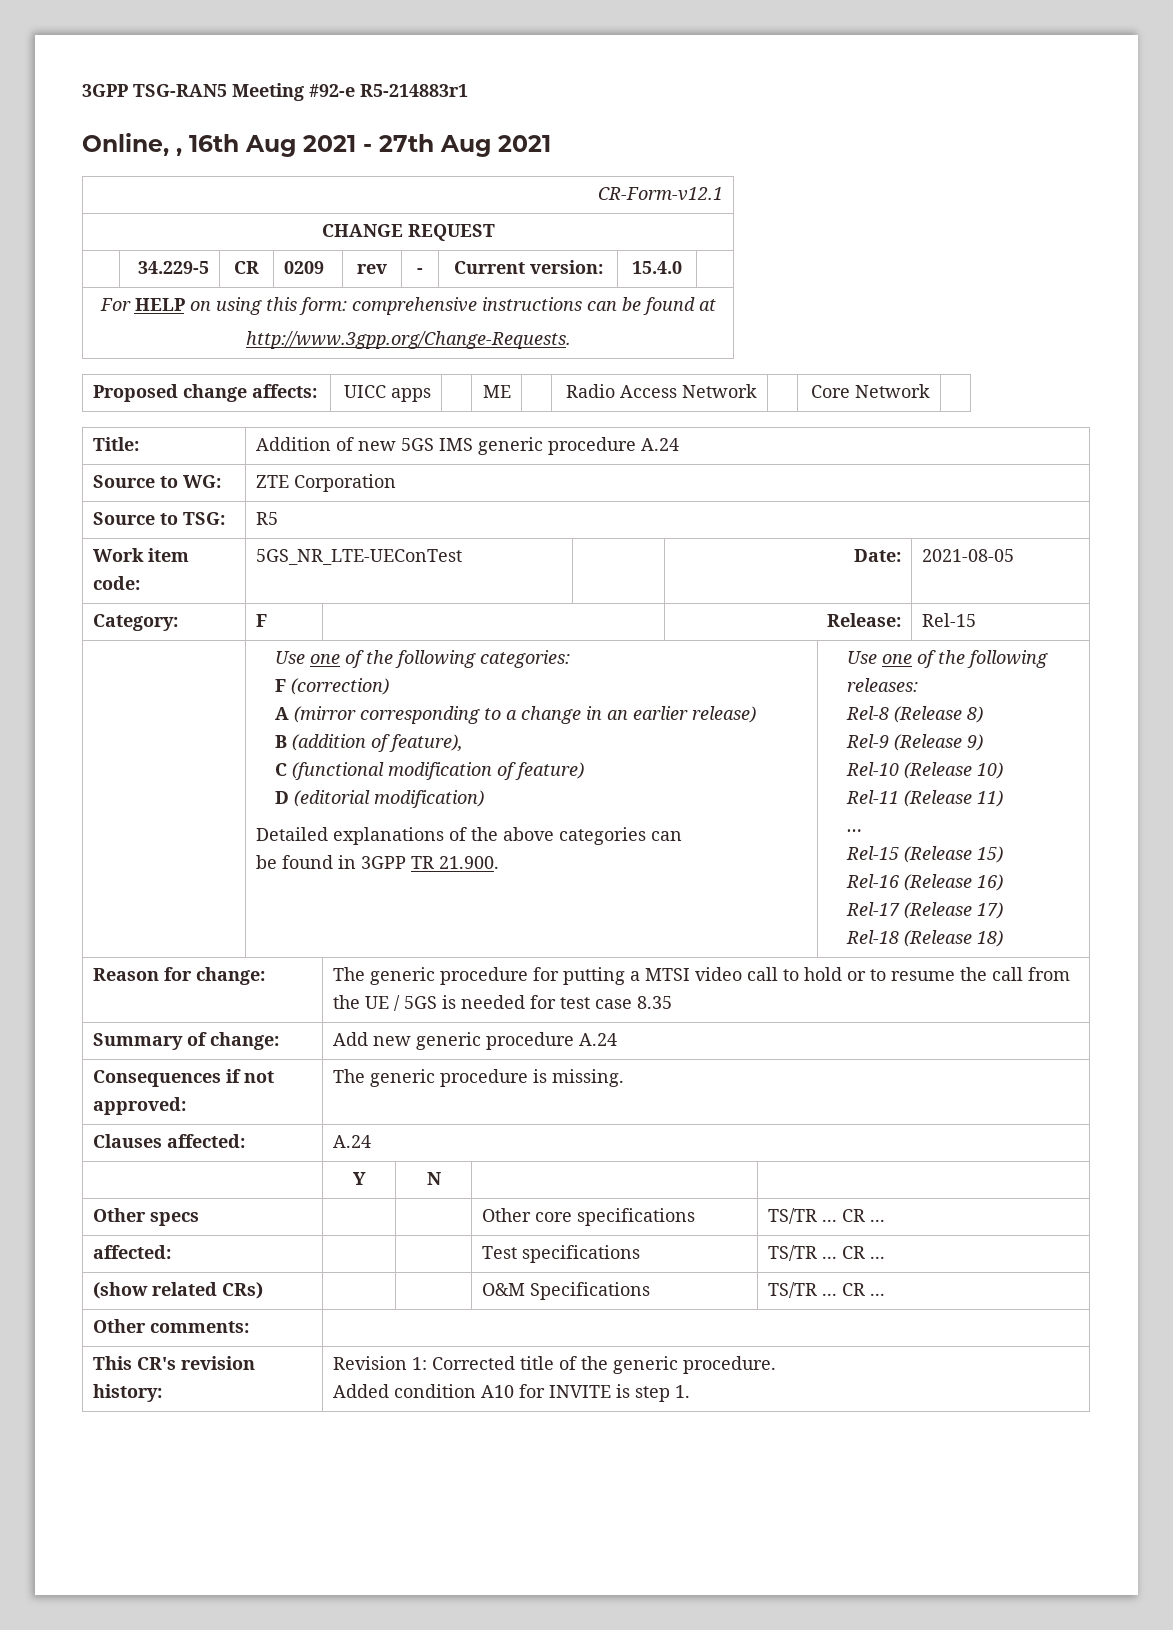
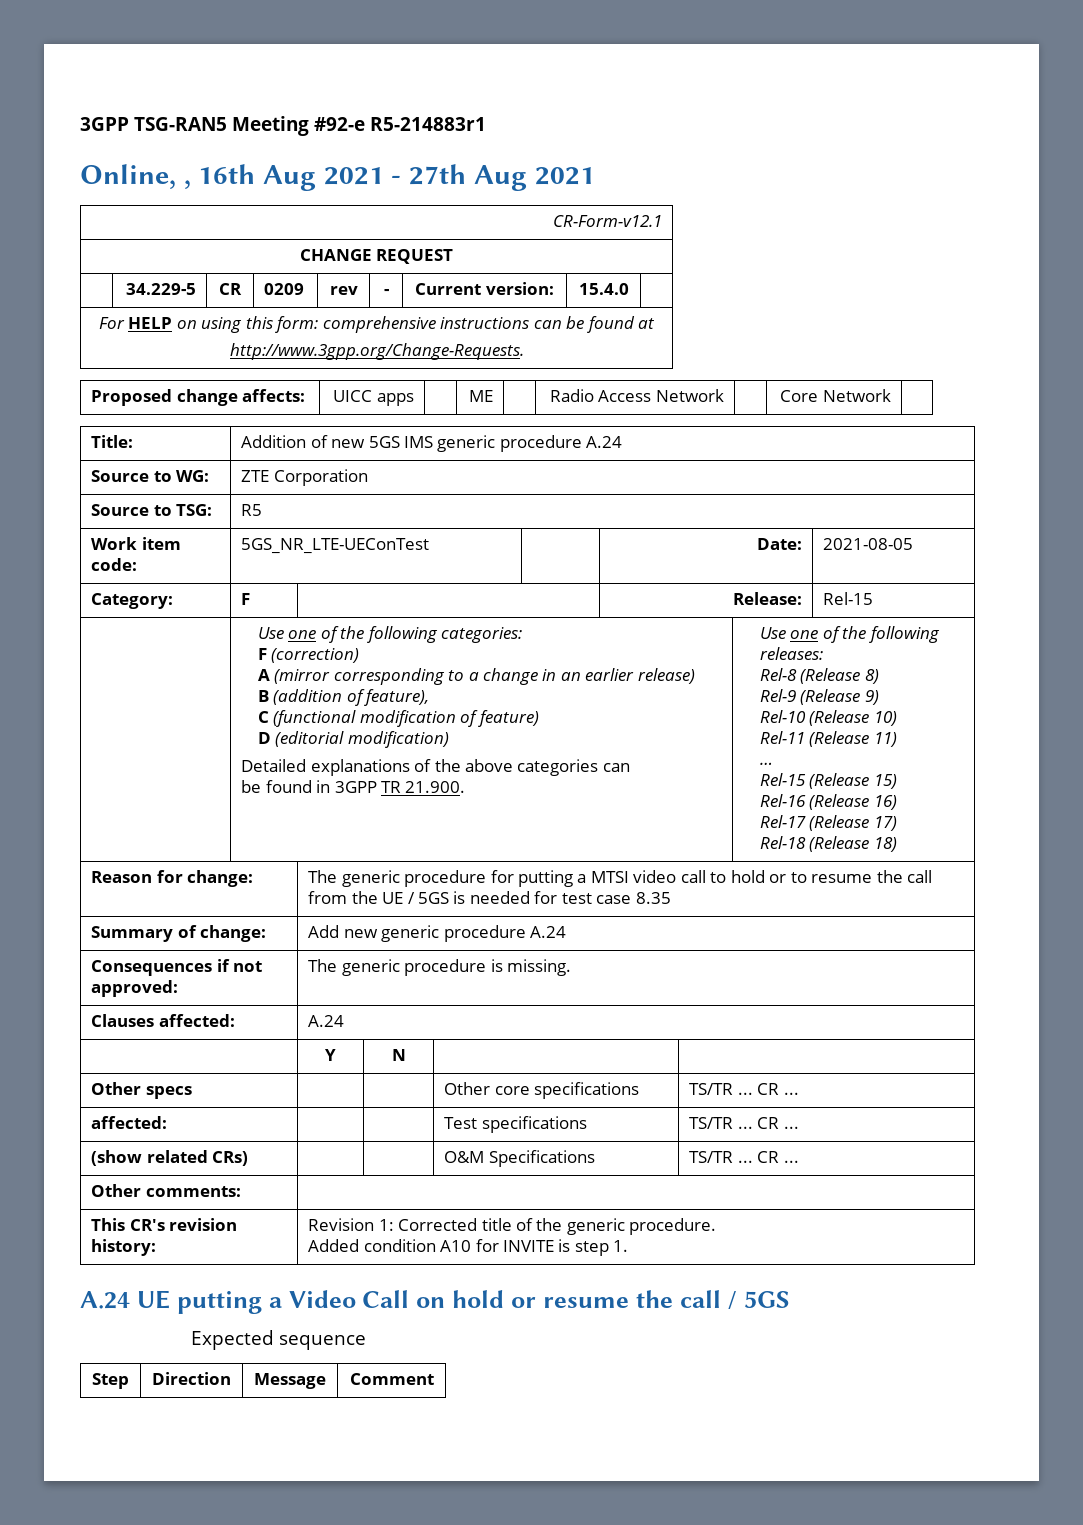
+ A.24 UE putting a Video Call on hold or resume the call / 5GS
+ Expected sequence
+ Step | Direction | Message | Comment

